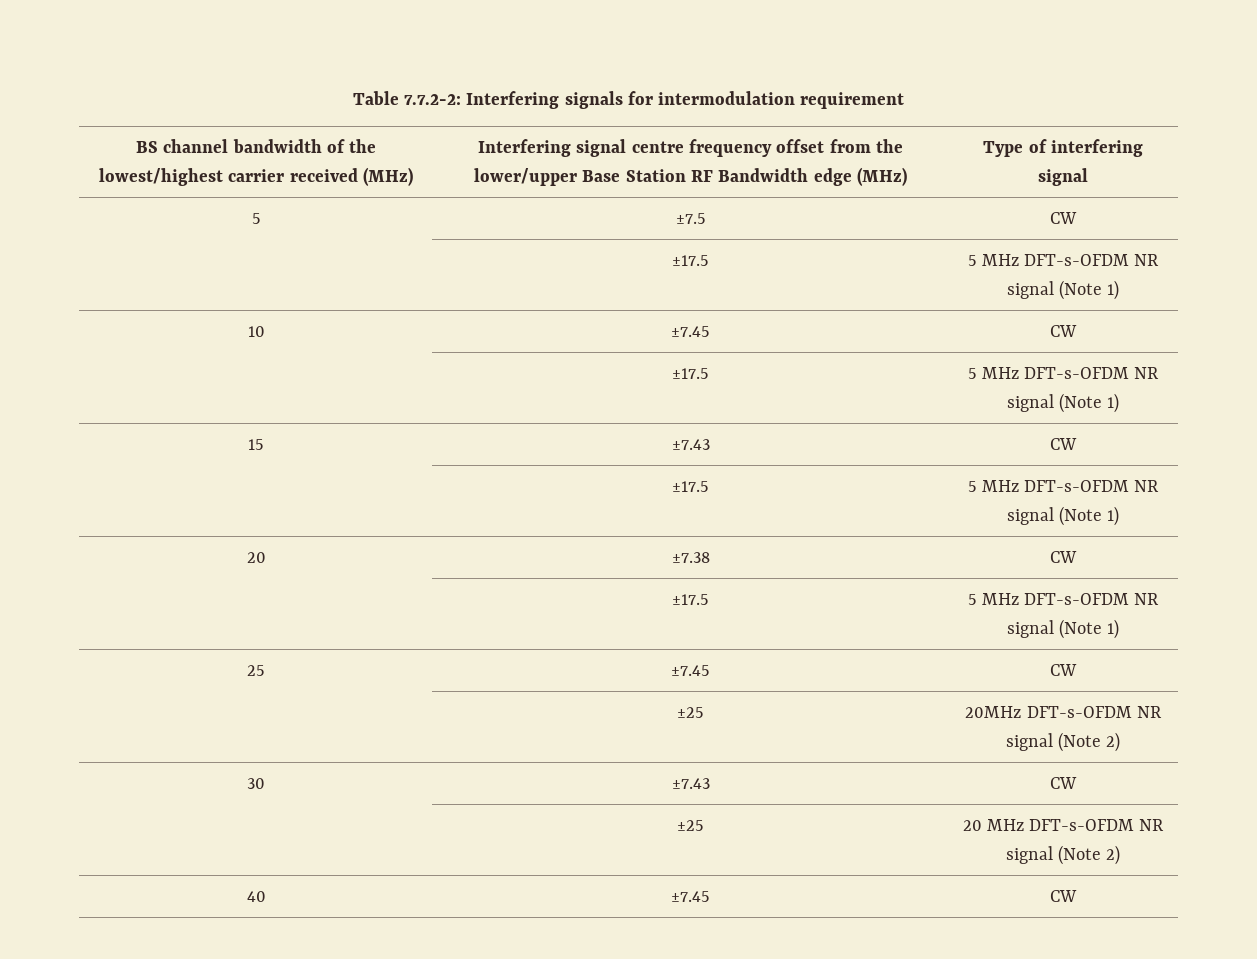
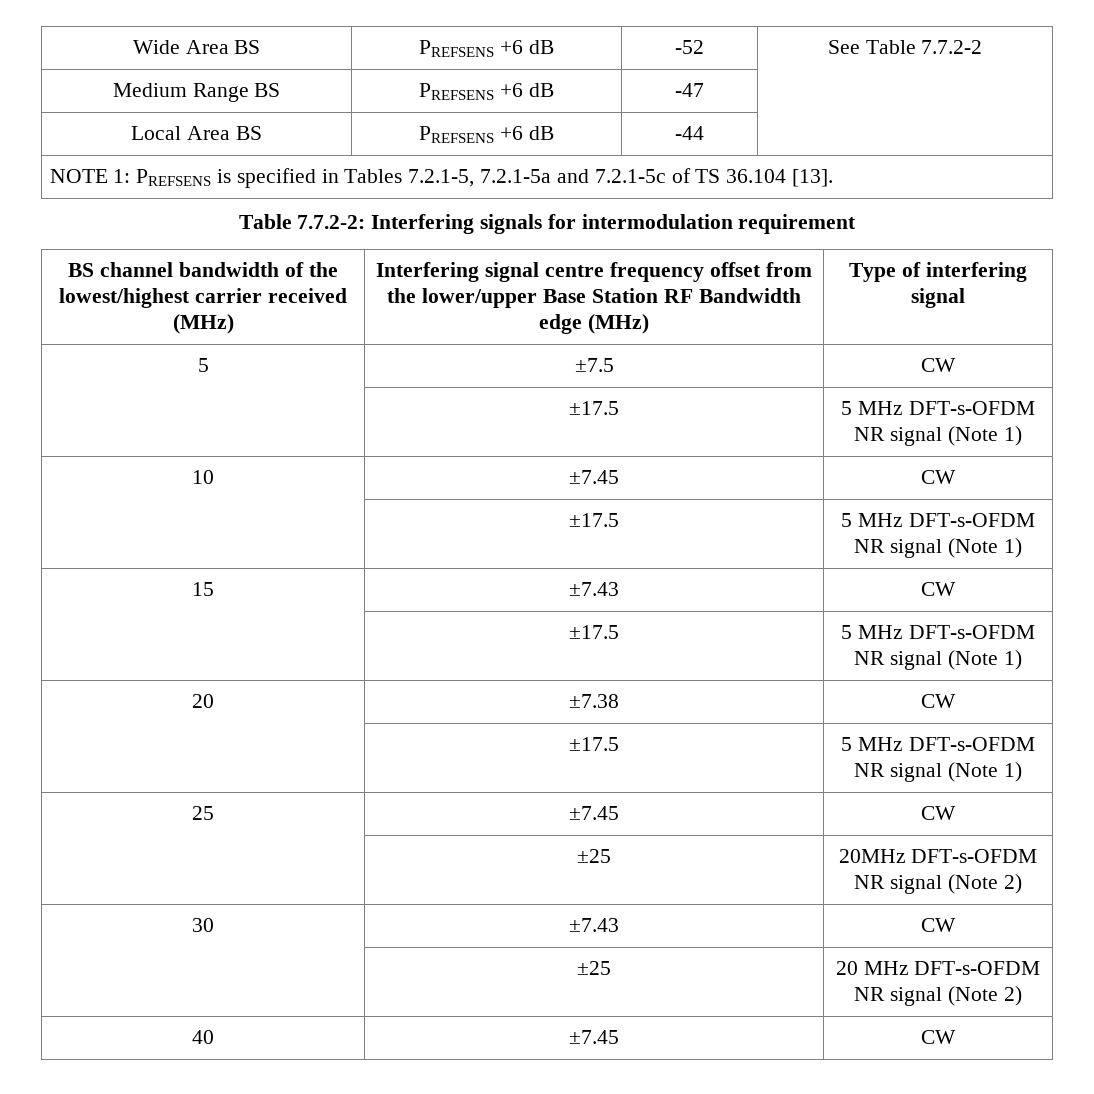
+ Wide Area BS | PREFSENS +6 dB | -52 | See Table 7.7.2-2
+ Medium Range BS | PREFSENS +6 dB | -47 |
+ Local Area BS | PREFSENS +6 dB | -44 |
+ NOTE 1: PREFSENS is specified in Tables 7.2.1-5, 7.2.1-5a and 7.2.1-5c of TS 36.104 [13].

